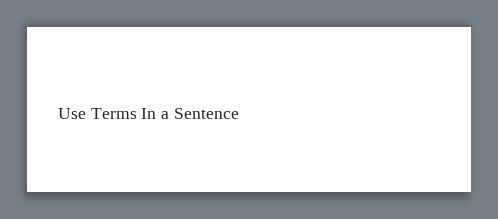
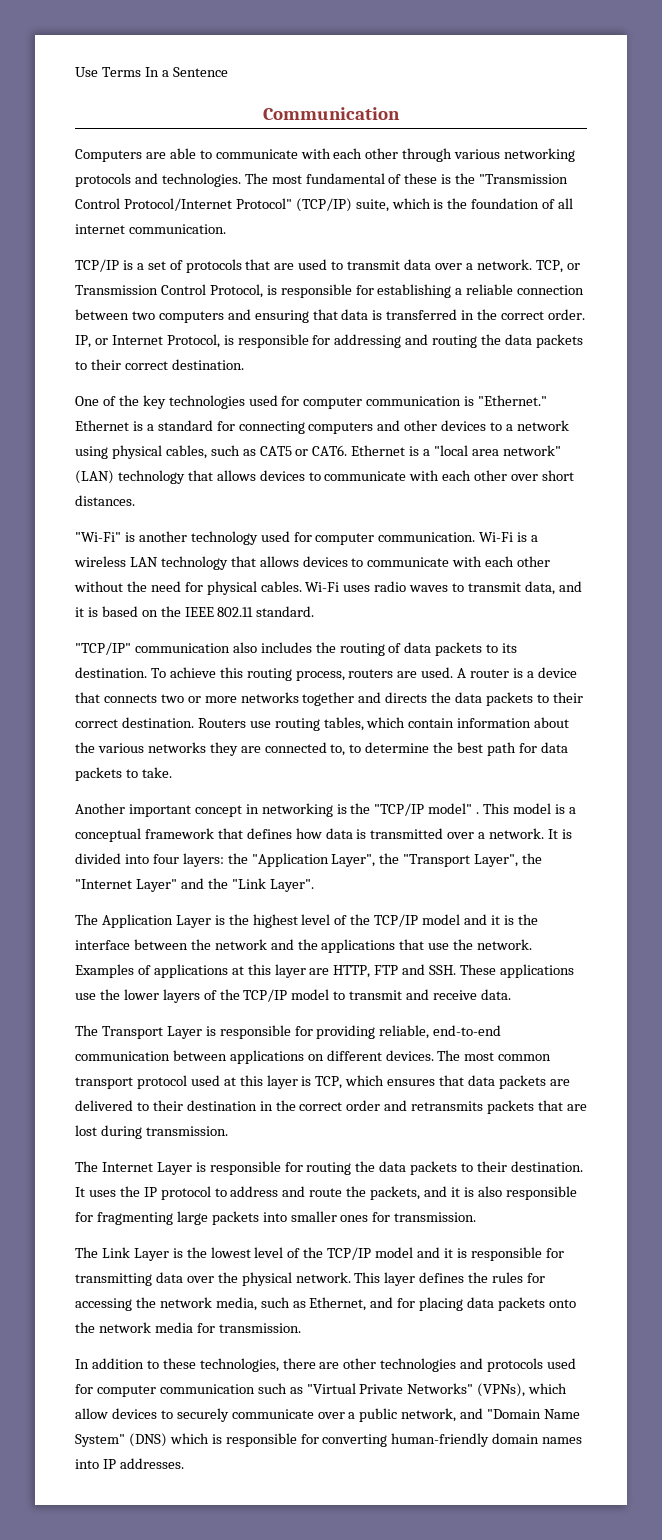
+ Communication
+ Computers are able to communicate with each other through various networking protocols and technologies. The most fundamental of these is the "Transmission Control Protocol/Internet Protocol" (TCP/IP) suite, which is the foundation of all internet communication.
+ TCP/IP is a set of protocols that are used to transmit data over a network. TCP, or Transmission Control Protocol, is responsible for establishing a reliable connection between two computers and ensuring that data is transferred in the correct order. IP, or Internet Protocol, is responsible for addressing and routing the data packets to their correct destination.
+ One of the key technologies used for computer communication is "Ethernet." Ethernet is a standard for connecting computers and other devices to a network using physical cables, such as CAT5 or CAT6. Ethernet is a "local area network" (LAN) technology that allows devices to communicate with each other over short distances.
+ "Wi-Fi" is another technology used for computer communication. Wi-Fi is a wireless LAN technology that allows devices to communicate with each other without the need for physical cables. Wi-Fi uses radio waves to transmit data, and it is based on the IEEE 802.11 standard.
+ "TCP/IP" communication also includes the routing of data packets to its destination. To achieve this routing process, routers are used. A router is a device that connects two or more networks together and directs the data packets to their correct destination. Routers use routing tables, which contain information about the various networks they are connected to, to determine the best path for data packets to take.
+ Another important concept in networking is the "TCP/IP model" . This model is a conceptual framework that defines how data is transmitted over a network. It is divided into four layers: the "Application Layer", the "Transport Layer", the "Internet Layer" and the "Link Layer".
+ The Application Layer is the highest level of the TCP/IP model and it is the interface between the network and the applications that use the network. Examples of applications at this layer are HTTP, FTP and SSH. These applications use the lower layers of the TCP/IP model to transmit and receive data.
+ The Transport Layer is responsible for providing reliable, end-to-end communication between applications on different devices. The most common transport protocol used at this layer is TCP, which ensures that data packets are delivered to their destination in the correct order and retransmits packets that are lost during transmission.
+ The Internet Layer is responsible for routing the data packets to their destination. It uses the IP protocol to address and route the packets, and it is also responsible for fragmenting large packets into smaller ones for transmission.
+ The Link Layer is the lowest level of the TCP/IP model and it is responsible for transmitting data over the physical network. This layer defines the rules for accessing the network media, such as Ethernet, and for placing data packets onto the network media for transmission.
+ In addition to these technologies, there are other technologies and protocols used for computer communication such as "Virtual Private Networks" (VPNs), which allow devices to securely communicate over a public network, and "Domain Name System" (DNS) which is responsible for converting human-friendly domain names into IP addresses.

